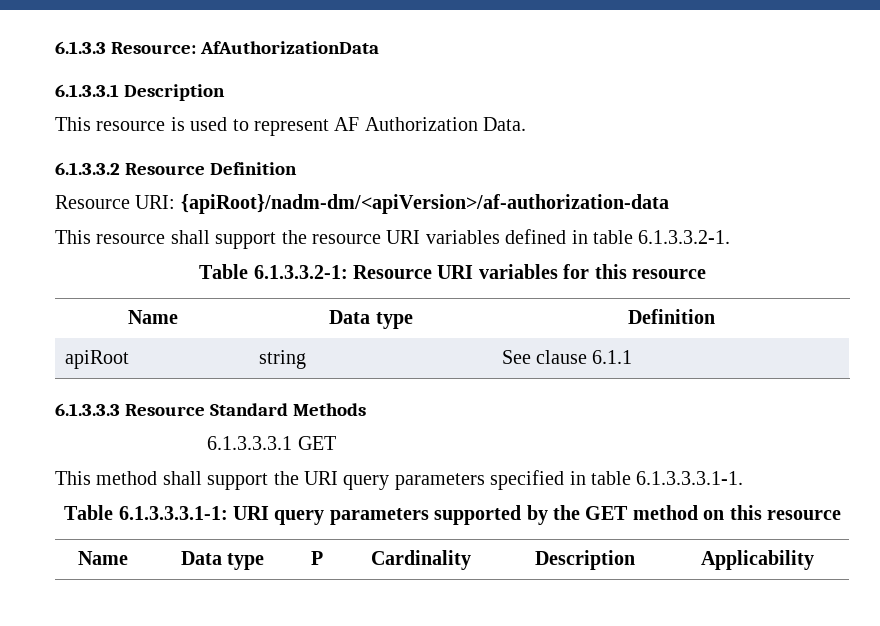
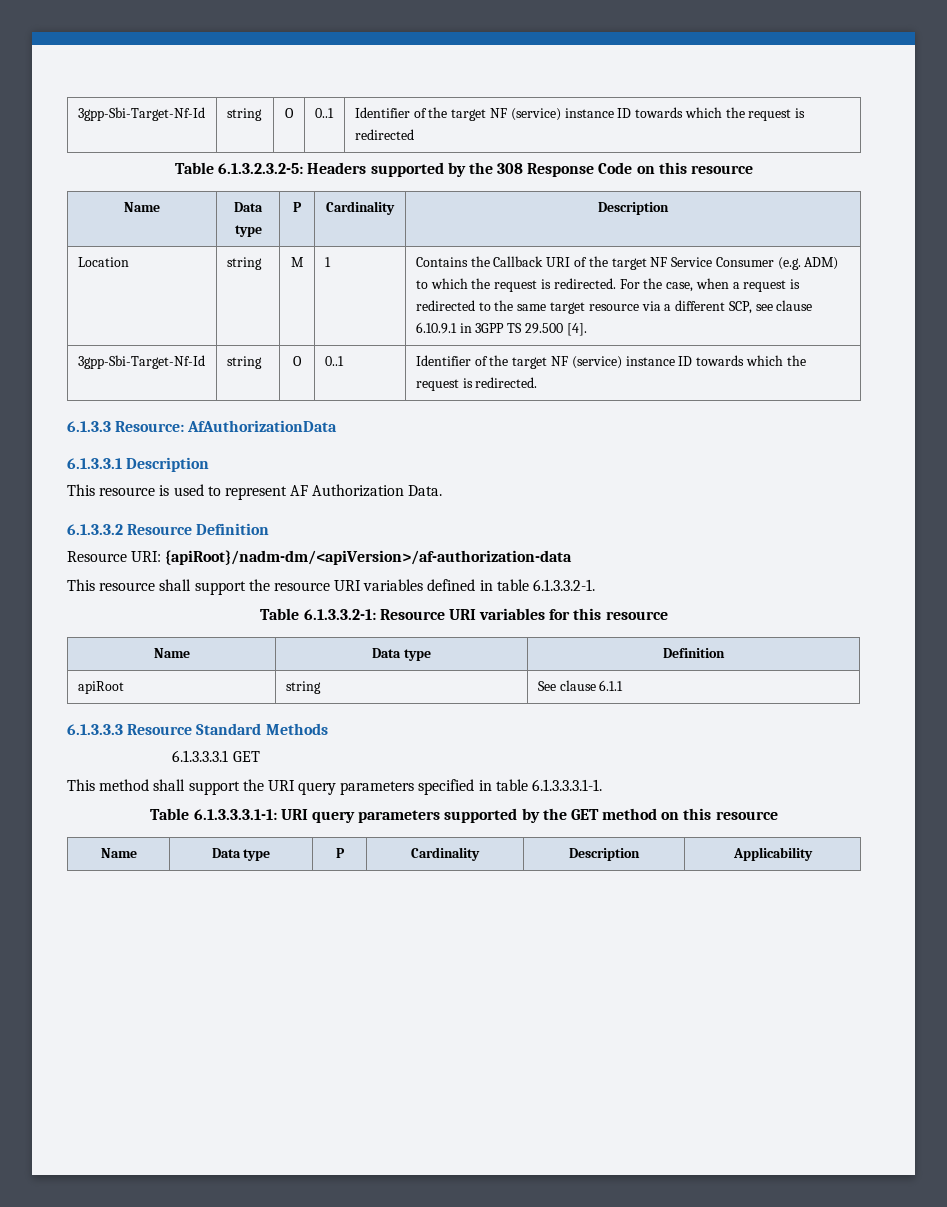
+ 3gpp-Sbi-Target-Nf-Id | string | O | 0..1 | Identifier of the target NF (service) instance ID towards which the request is redirected
+ Table 6.1.3.2.3.2-5: Headers supported by the 308 Response Code on this resource
+ Name | Data type | P | Cardinality | Description
+ Location | string | M | 1 | Contains the Callback URI of the target NF Service Consumer (e.g. ADM) to which the request is redirected. For the case, when a request is redirected to the same target resource via a different SCP, see clause 6.10.9.1 in 3GPP TS 29.500 [4].
+ 3gpp-Sbi-Target-Nf-Id | string | O | 0..1 | Identifier of the target NF (service) instance ID towards which the request is redirected.

